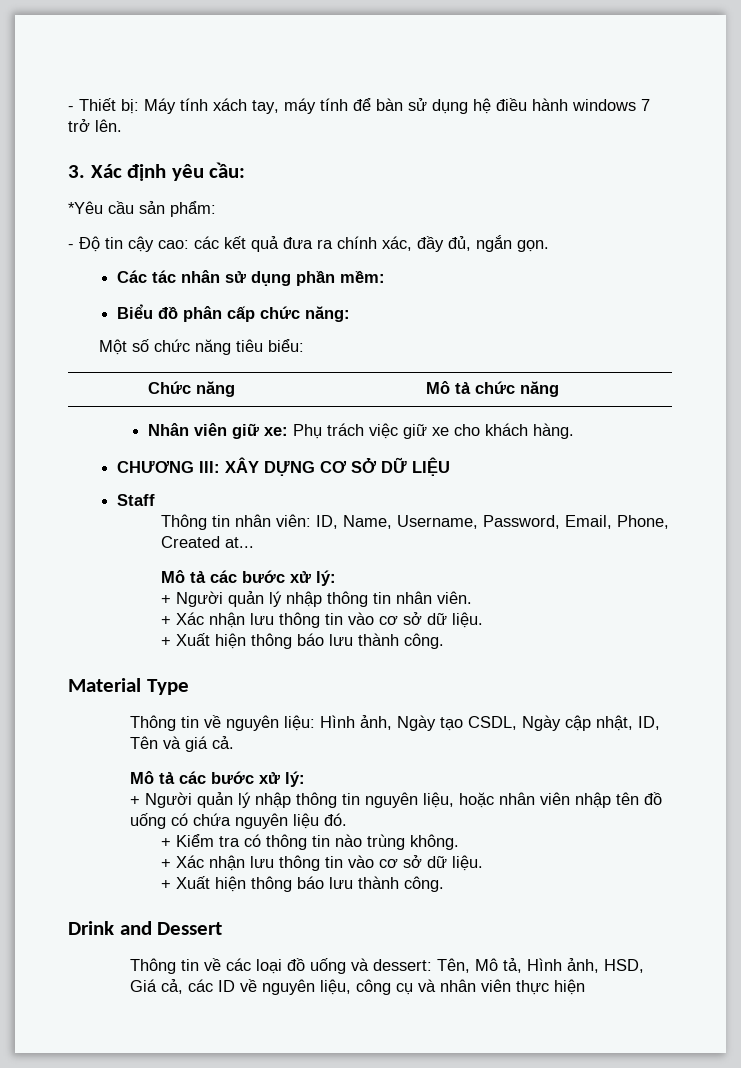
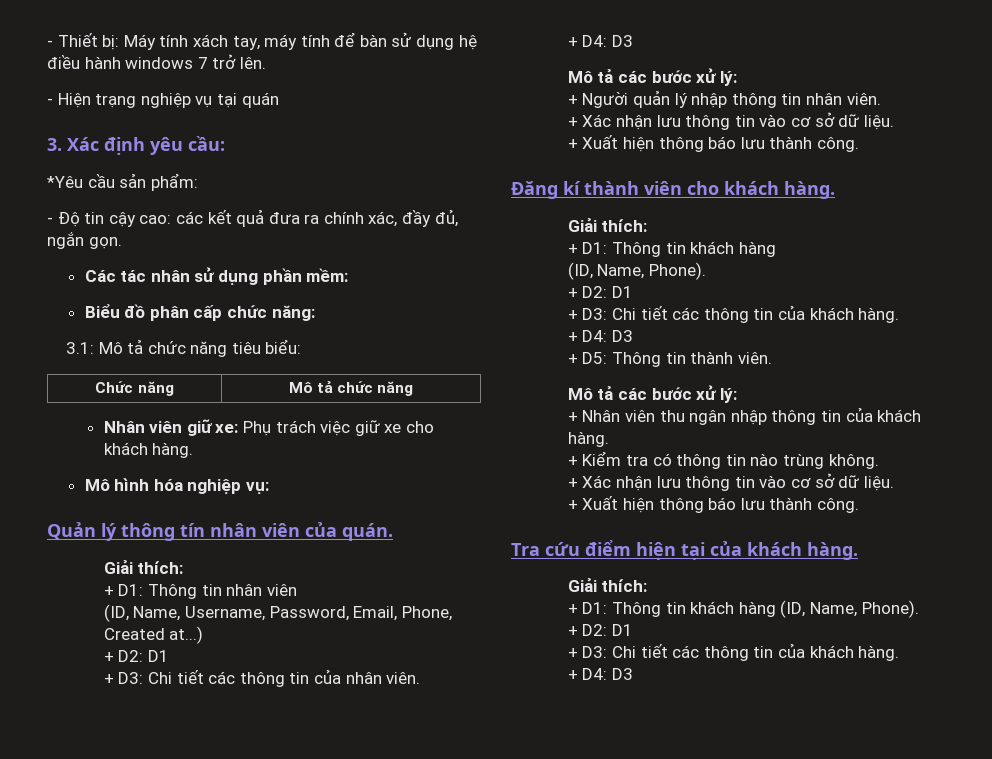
+ - Hiện trạng nghiệp vụ tại quán
- Một số chức năng tiêu biểu:
+ 3.1: Mô tả chức năng tiêu biểu:
- CHƯƠNG III: XÂY DỰNG CƠ SỞ DỮ LIỆU
- Staff
- Thông tin nhân viên: ID, Name, Username, Password, Email, Phone, Created at...
+ Mô hình hóa nghiệp vụ:
+ Quản lý thông tín nhân viên của quán.
+ Giải thích:
+ + D1: Thông tin nhân viên
+ (ID, Name, Username, Password, Email, Phone, Created at...)
+ + D2: D1
+ + D3: Chi tiết các thông tin của nhân viên.
+ + D4: D3
- Material Type
- Thông tin về nguyên liệu: Hình ảnh, Ngày tạo CSDL, Ngày cập nhật, ID, Tên và giá cả.
+ Đăng kí thành viên cho khách hàng.
+ Giải thích:
+ + D1: Thông tin khách hàng
+ (ID, Name, Phone).
+ + D2: D1
+ + D3: Chi tiết các thông tin của khách hàng.
+ + D4: D3
+ + D5: Thông tin thành viên.
  Mô tả các bước xử lý:
- + Người quản lý nhập thông tin nguyên liệu, hoặc nhân viên nhập tên đồ uống có chứa nguyên liệu đó.
+ + Nhân viên thu ngân nhập thông tin của khách hàng.
- Drink and Dessert
- Thông tin về các loại đồ uống và dessert: Tên, Mô tả, Hình ảnh, HSD, Giá cả, các ID về nguyên liệu, công cụ và nhân viên thực hiện
+ Tra cứu điểm hiện tại của khách hàng.
+ Giải thích:
+ + D1: Thông tin khách hàng (ID, Name, Phone).
+ + D2: D1
+ + D3: Chi tiết các thông tin của khách hàng.
+ + D4: D3

